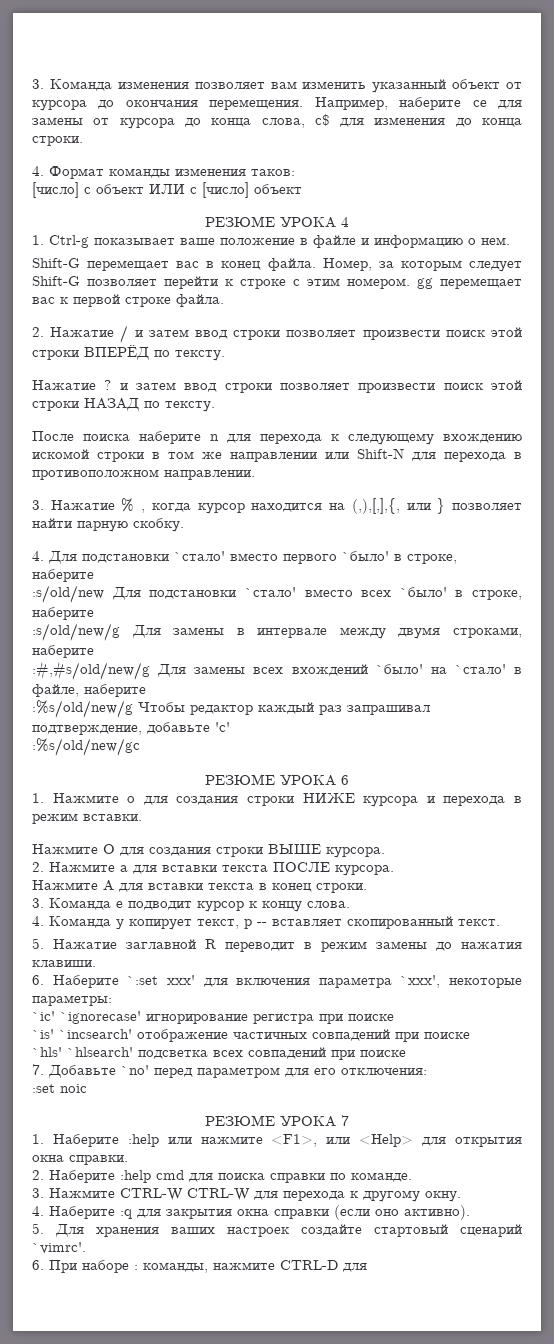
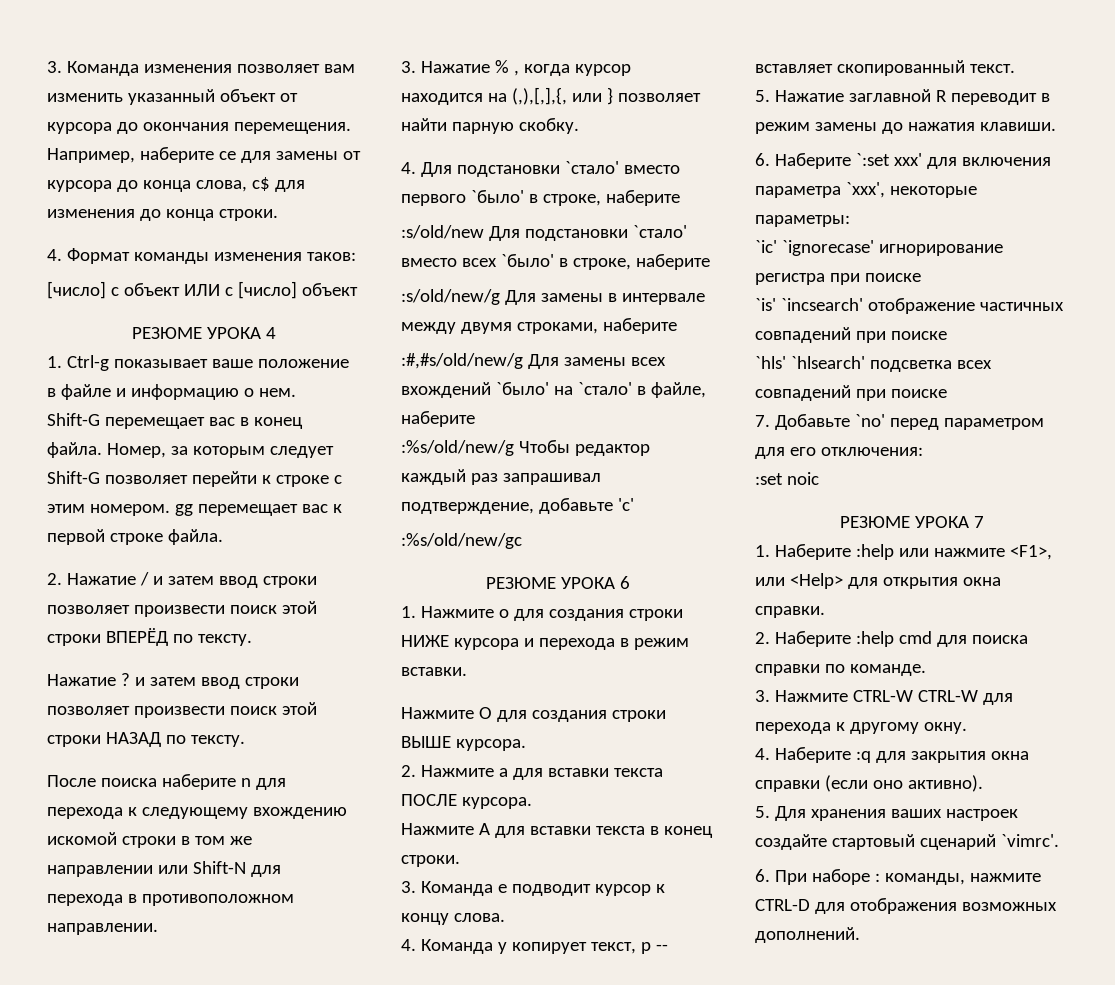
- 6. При наборе : команды, нажмите CTRL-D для
+ 6. При наборе : команды, нажмите CTRL-D для отображения возможных дополнений.

